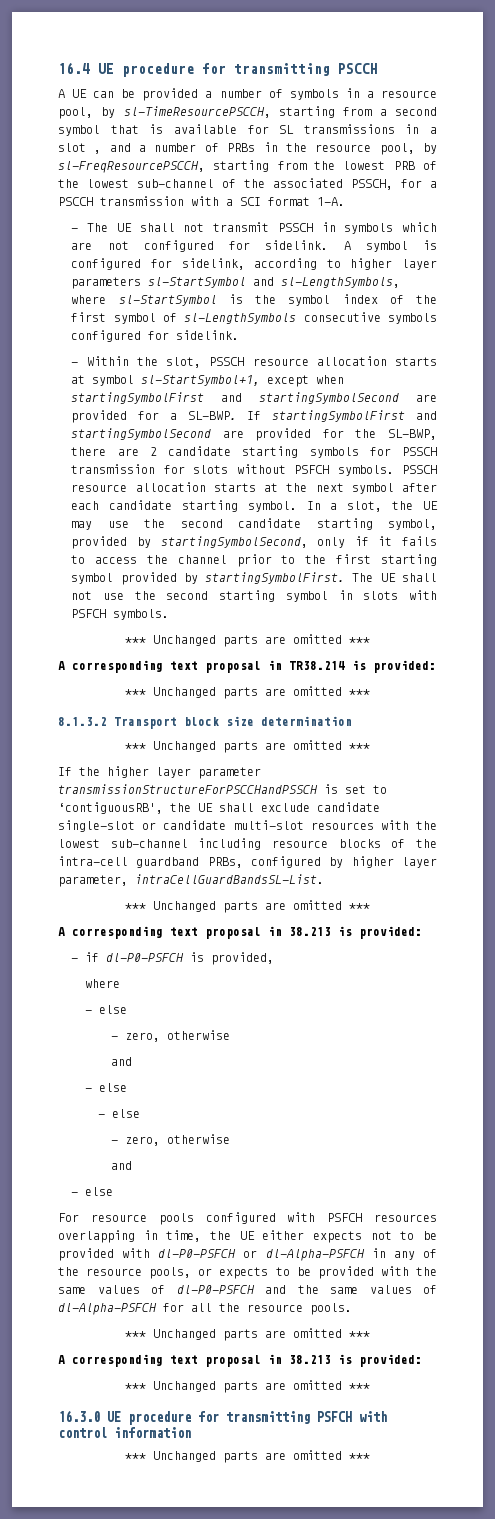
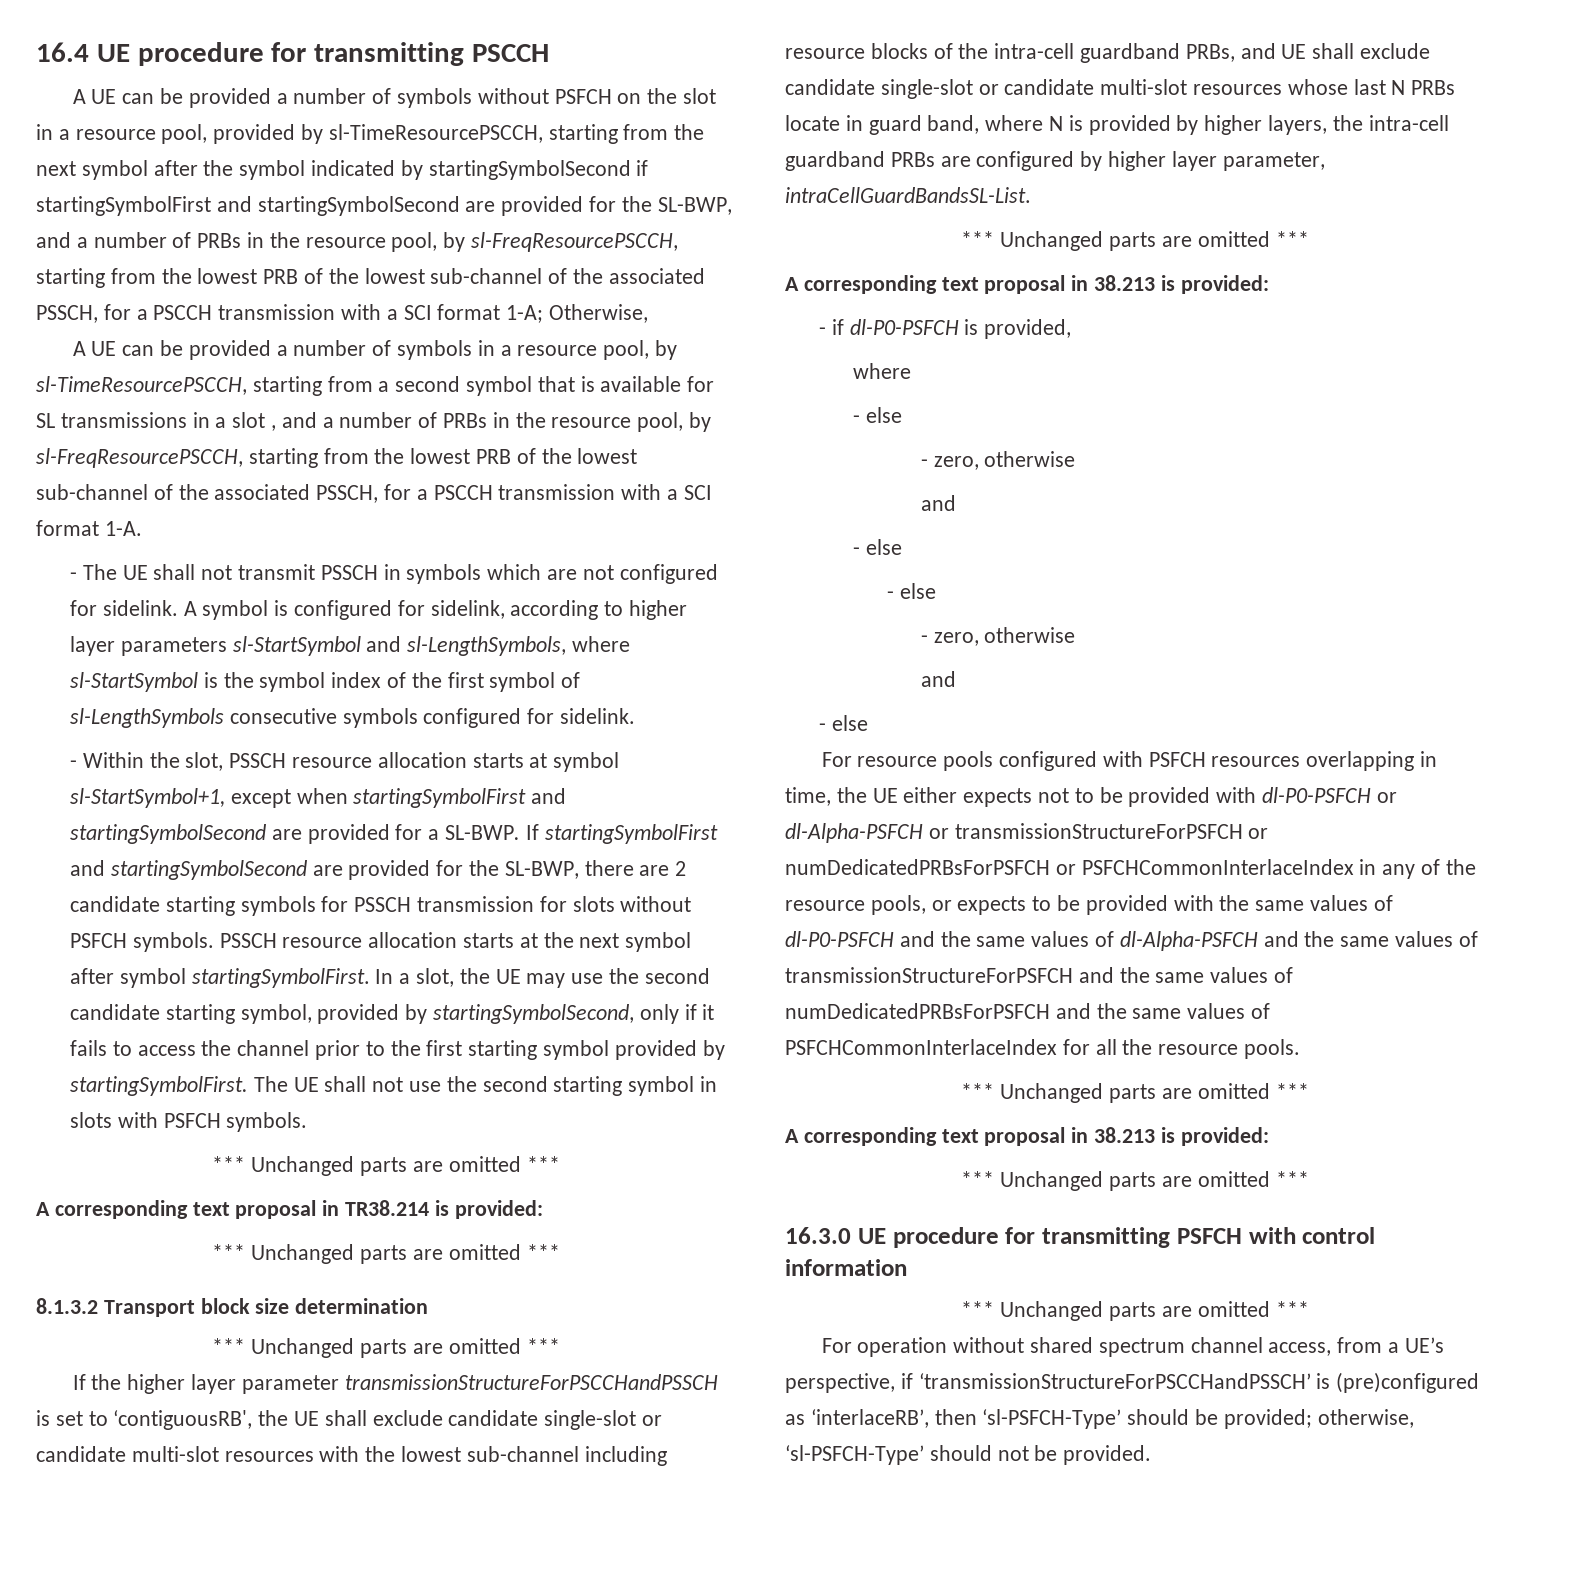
+ A UE can be provided a number of symbols without PSFCH on the slot in a resource pool, provided by sl-TimeResourcePSCCH, starting from the next symbol after the symbol indicated by startingSymbolSecond if startingSymbolFirst and startingSymbolSecond are provided for the SL-BWP, and a number of PRBs in the resource pool, by sl-FreqResourcePSCCH, starting from the lowest PRB of the lowest sub-channel of the associated PSSCH, for a PSCCH transmission with a SCI format 1-A; Otherwise,
- PSSCH resource allocation starts at the next symbol after each candidate starting symbol.
+ PSSCH resource allocation starts at the next symbol after symbol startingSymbolFirst.
- If the higher layer parameter transmissionStructureForPSCCHandPSSCH is set to ‘contiguousRB', the UE shall exclude candidate single-slot or candidate multi-slot resources with the lowest sub-channel including resource blocks of the intra-cell guardband PRBs, configured by higher layer parameter, intraCellGuardBandsSL-List.
+ If the higher layer parameter transmissionStructureForPSCCHandPSSCH is set to ‘contiguousRB', the UE shall exclude candidate single-slot or candidate multi-slot resources with the lowest sub-channel including resource blocks of the intra-cell guardband PRBs, and UE shall exclude candidate single-slot or candidate multi-slot resources whose last N PRBs locate in guard band, where N is provided by higher layers, the intra-cell guardband PRBs are configured by higher layer parameter, intraCellGuardBandsSL-List.
- For resource pools configured with PSFCH resources overlapping in time, the UE either expects not to be provided with dl-P0-PSFCH or dl-Alpha-PSFCH in any of the resource pools, or expects to be provided with the same values of dl-P0-PSFCH and the same values of dl-Alpha-PSFCH for all the resource pools.
+ For resource pools configured with PSFCH resources overlapping in time, the UE either expects not to be provided with dl-P0-PSFCH or dl-Alpha-PSFCH or transmissionStructureForPSFCH or numDedicatedPRBsForPSFCH or PSFCHCommonInterlaceIndex in any of the resource pools, or expects to be provided with the same values of dl-P0-PSFCH and the same values of dl-Alpha-PSFCH and the same values of transmissionStructureForPSFCH and the same values of numDedicatedPRBsForPSFCH and the same values of PSFCHCommonInterlaceIndex for all the resource pools.
+ For operation without shared spectrum channel access, from a UE’s perspective, if ‘transmissionStructureForPSCCHandPSSCH’ is (pre)configured as ‘interlaceRB’, then ‘sl-PSFCH-Type’ should be provided; otherwise, ‘sl-PSFCH-Type’ should not be provided.

